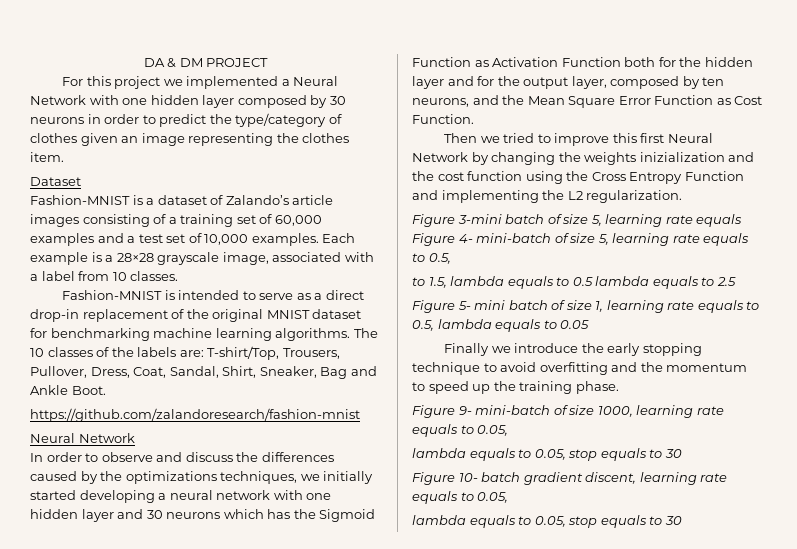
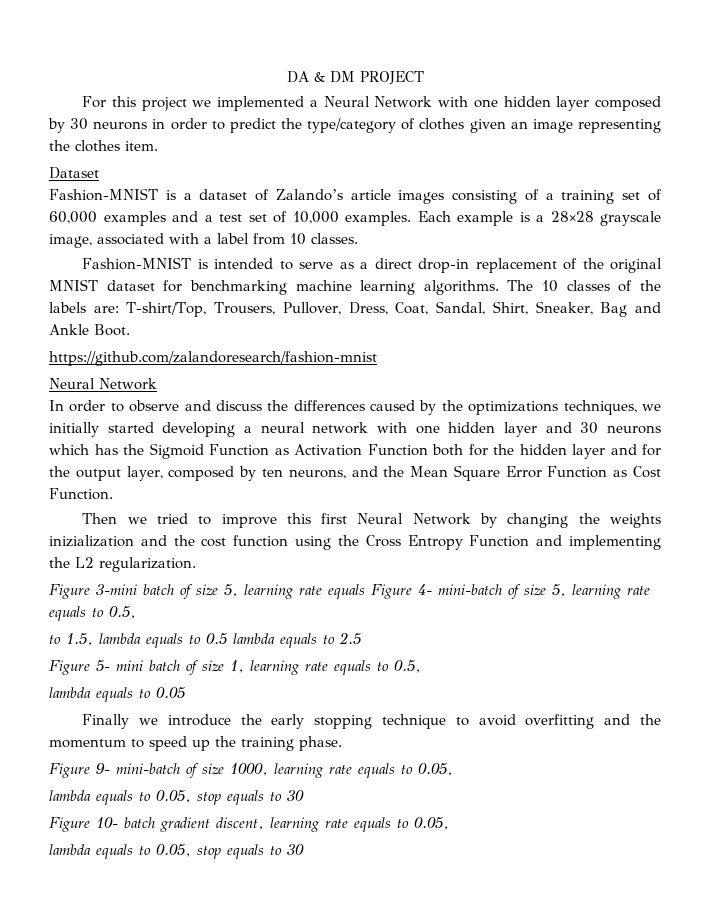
- Figure 5- mini batch of size 1, learning rate equals to 0.5, lambda equals to 0.05
+ Figure 5- mini batch of size 1, learning rate equals to 0.5,
+ lambda equals to 0.05

